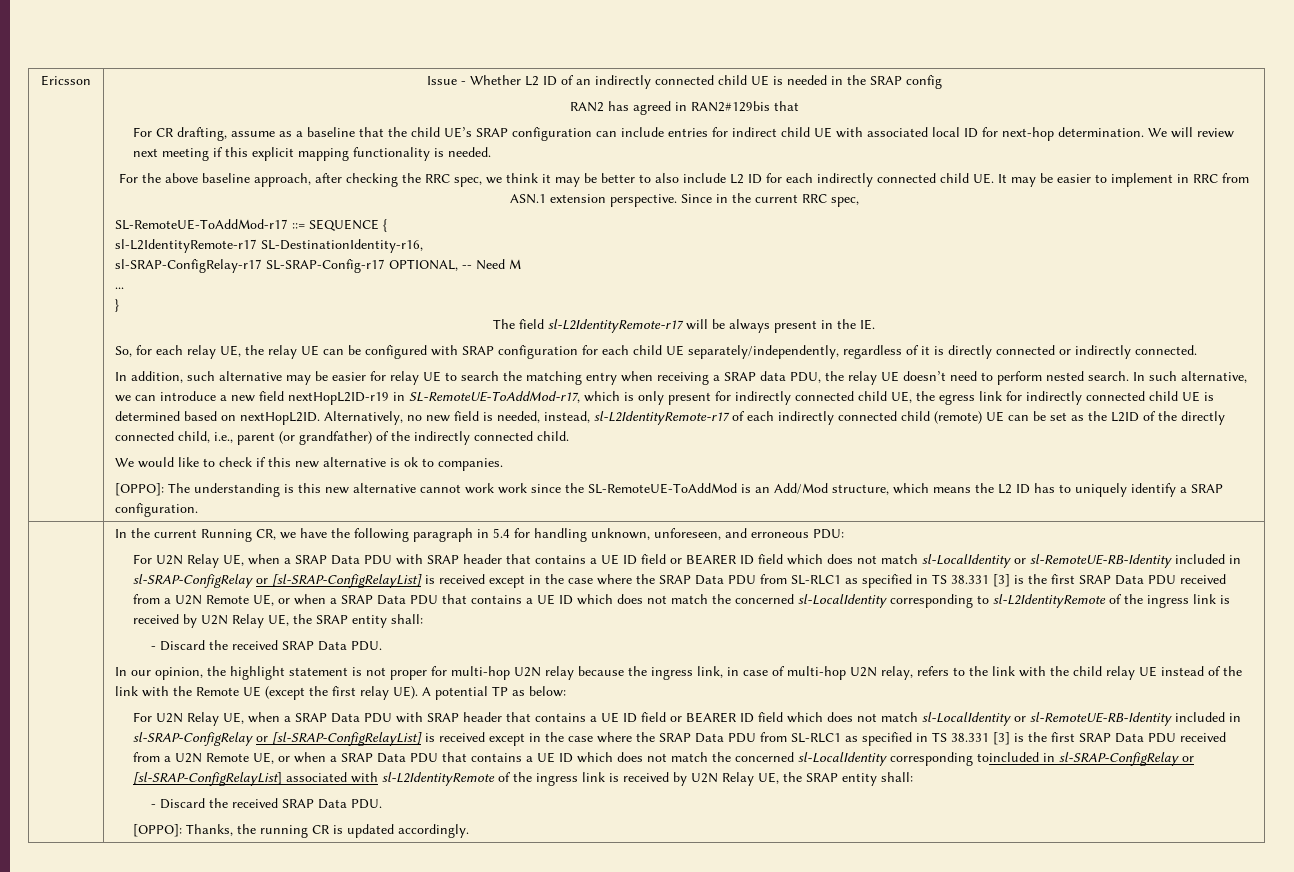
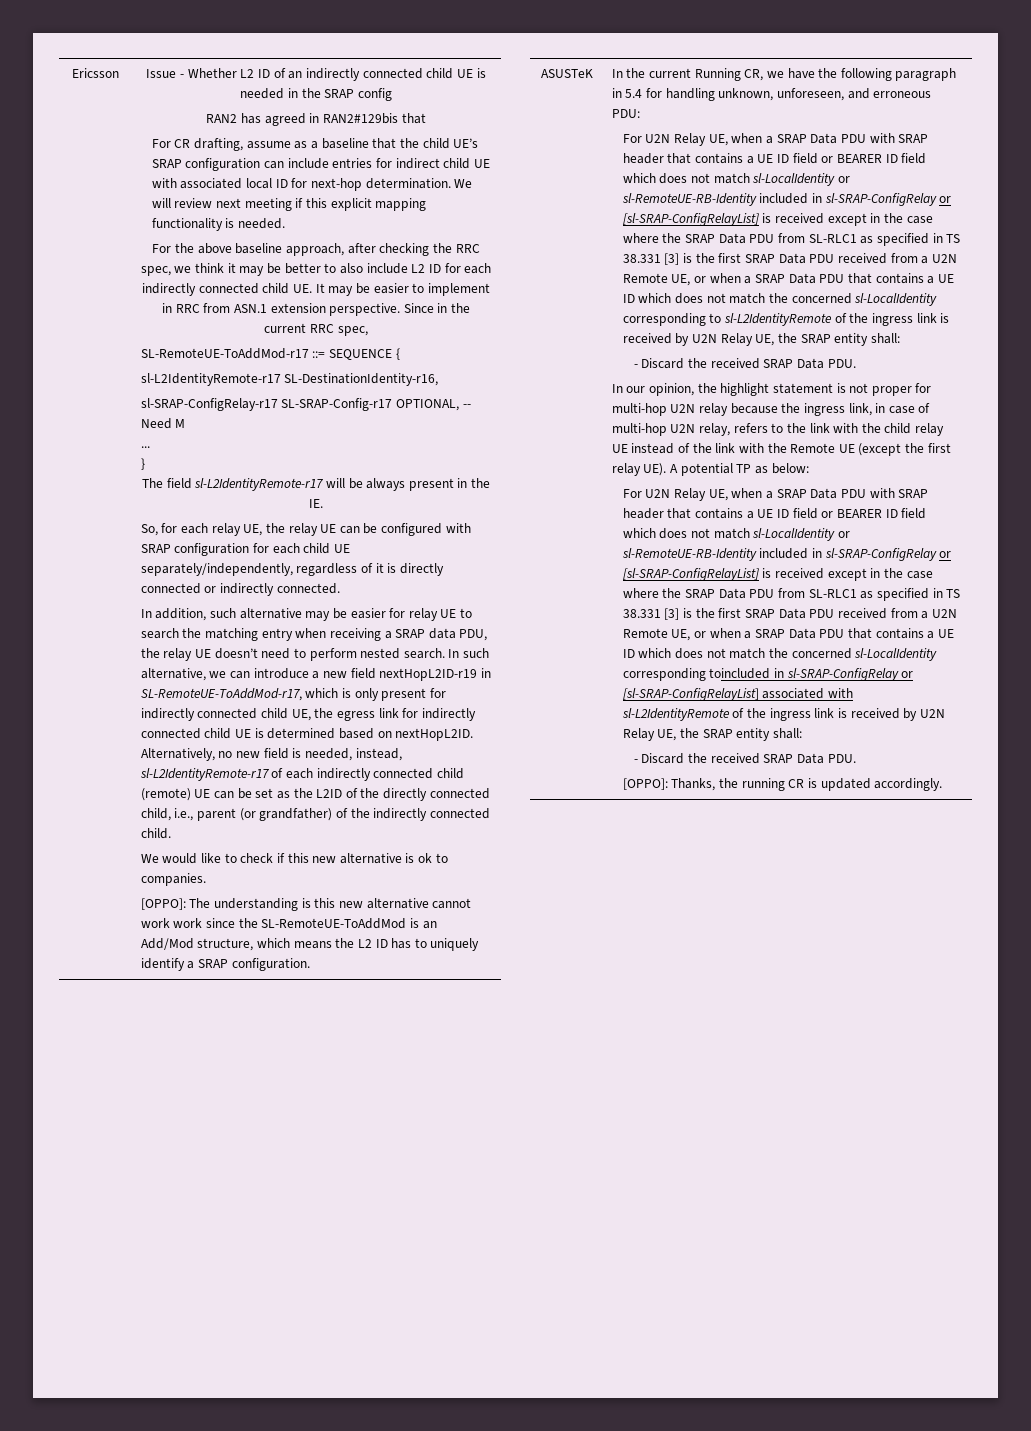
+ ASUSTeK

